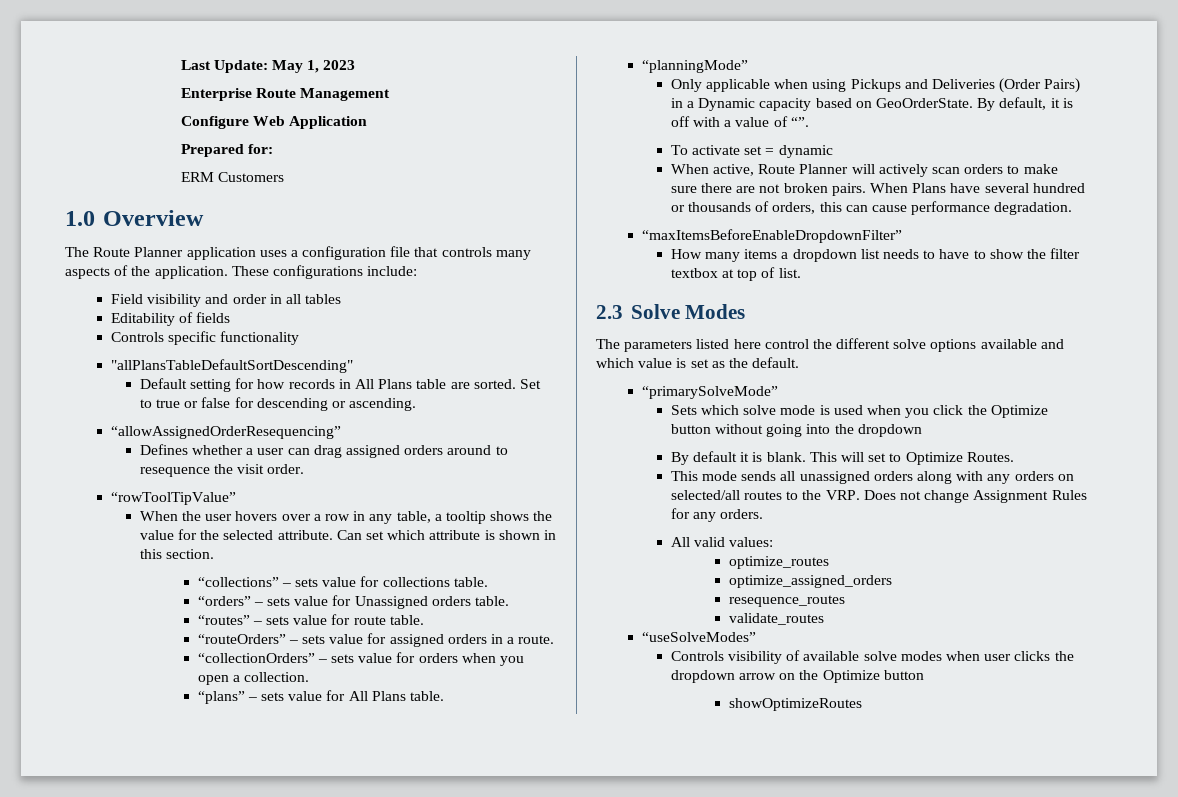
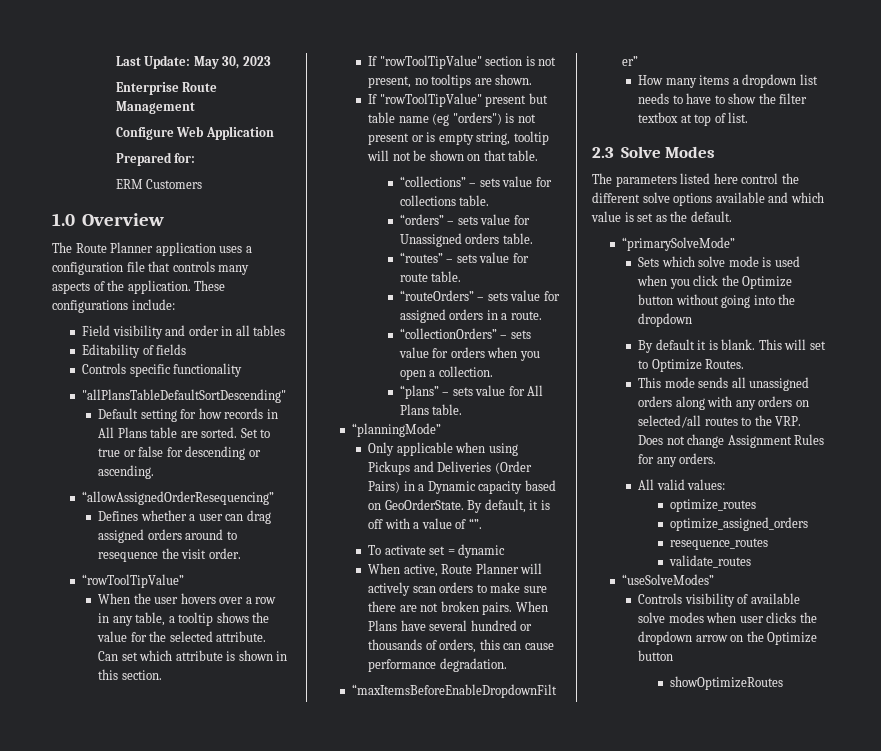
- Last Update: May 1, 2023
+ Last Update: May 30, 2023
+ If "rowToolTipValue" section is not present, no tooltips are shown.
+ If "rowToolTipValue" present but table name (eg "orders") is not present or is empty string, tooltip will not be shown on that table.

